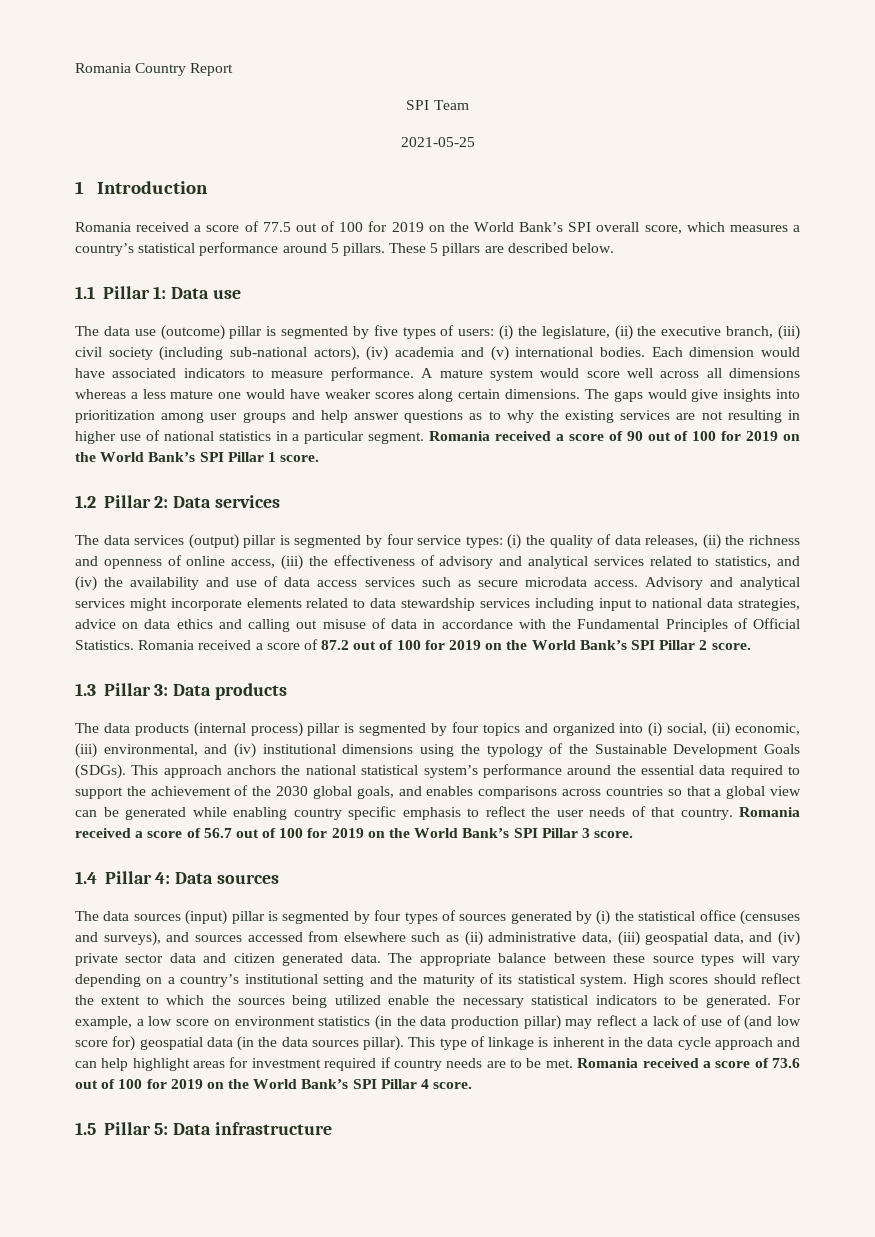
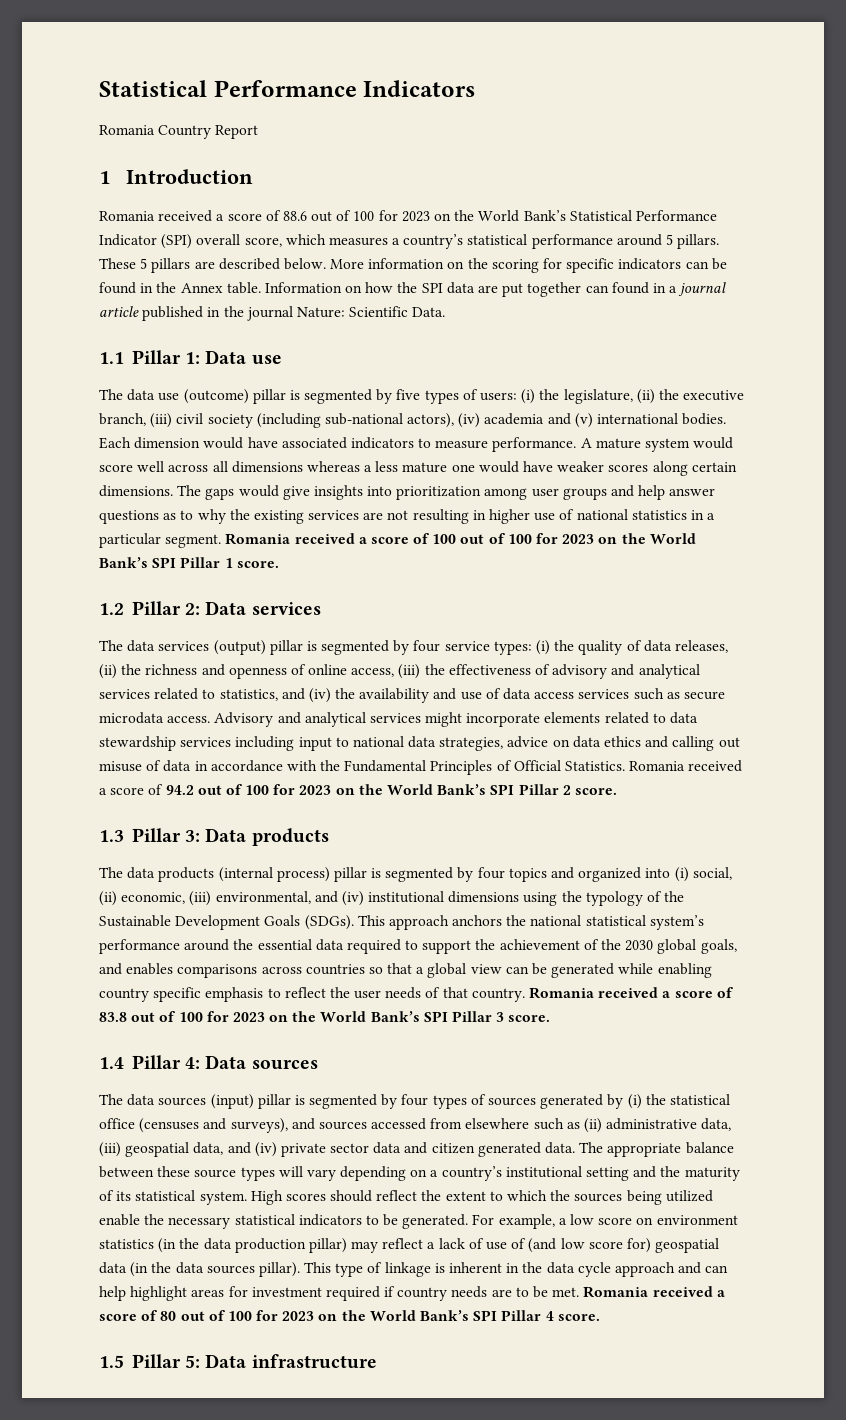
+ Statistical Performance Indicators
- SPI Team
- 2021-05-25
- Romania received a score of 77.5 out of 100 for 2019 on the World Bank’s SPI overall score, which measures a country’s statistical performance around 5 pillars.
+ Romania received a score of 88.6 out of 100 for 2023 on the World Bank’s Statistical Performance Indicator (SPI) overall score, which measures a country’s statistical performance around 5 pillars.
+ More information on the scoring for specific indicators can be found in the Annex table. Information on how the SPI data are put together can found in a journal article published in the journal Nature: Scientific Data.
- Romania received a score of 90 out of 100 for 2019 on the World Bank’s SPI Pillar 1 score.
+ Romania received a score of 100 out of 100 for 2023 on the World Bank’s SPI Pillar 1 score.
- Romania received a score of 87.2 out of 100 for 2019 on the World Bank’s SPI Pillar 2 score.
+ Romania received a score of 94.2 out of 100 for 2023 on the World Bank’s SPI Pillar 2 score.
- Romania received a score of 56.7 out of 100 for 2019 on the World Bank’s SPI Pillar 3 score.
+ Romania received a score of 83.8 out of 100 for 2023 on the World Bank’s SPI Pillar 3 score.
- Romania received a score of 73.6 out of 100 for 2019 on the World Bank’s SPI Pillar 4 score.
+ Romania received a score of 80 out of 100 for 2023 on the World Bank’s SPI Pillar 4 score.

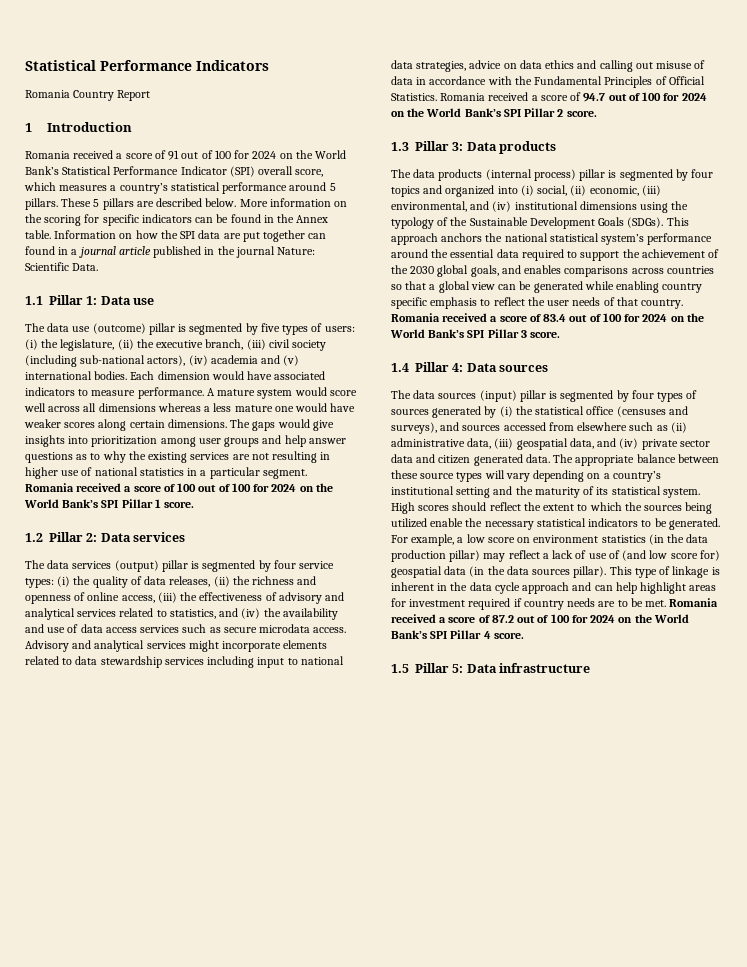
- Romania received a score of 88.6 out of 100 for 2023 on the World Bank’s Statistical Performance Indicator (SPI) overall score, which measures a country’s statistical performance around 5 pillars.
+ Romania received a score of 91 out of 100 for 2024 on the World Bank’s Statistical Performance Indicator (SPI) overall score, which measures a country’s statistical performance around 5 pillars.
- Romania received a score of 100 out of 100 for 2023 on the World Bank’s SPI Pillar 1 score.
+ Romania received a score of 100 out of 100 for 2024 on the World Bank’s SPI Pillar 1 score.
- Romania received a score of 94.2 out of 100 for 2023 on the World Bank’s SPI Pillar 2 score.
+ Romania received a score of 94.7 out of 100 for 2024 on the World Bank’s SPI Pillar 2 score.
- Romania received a score of 83.8 out of 100 for 2023 on the World Bank’s SPI Pillar 3 score.
+ Romania received a score of 83.4 out of 100 for 2024 on the World Bank’s SPI Pillar 3 score.
- Romania received a score of 80 out of 100 for 2023 on the World Bank’s SPI Pillar 4 score.
+ Romania received a score of 87.2 out of 100 for 2024 on the World Bank’s SPI Pillar 4 score.

